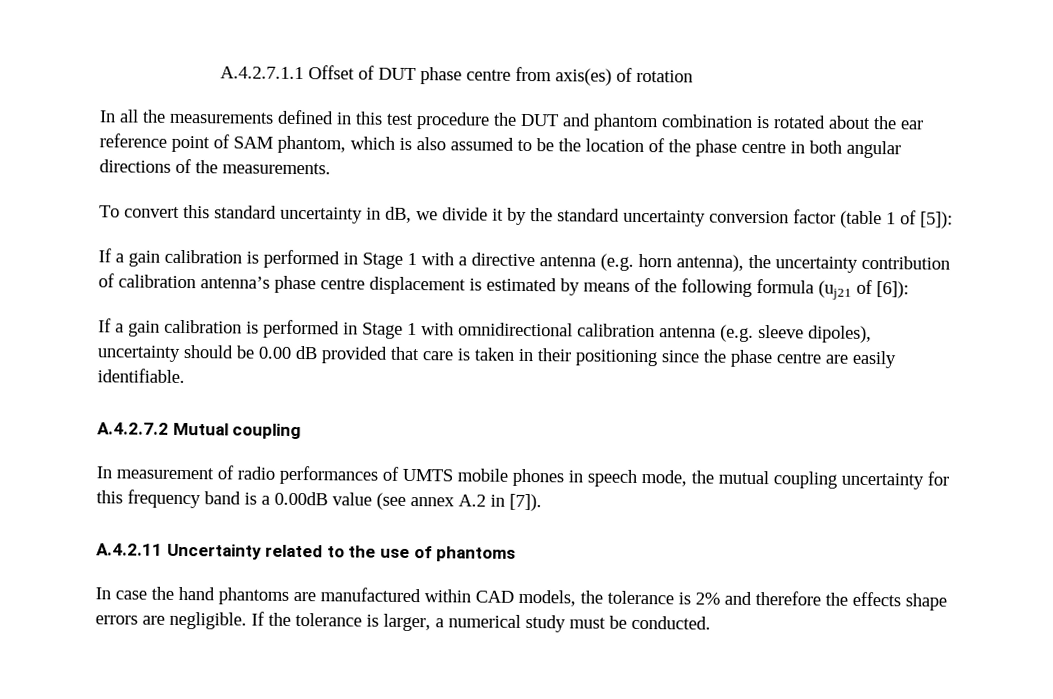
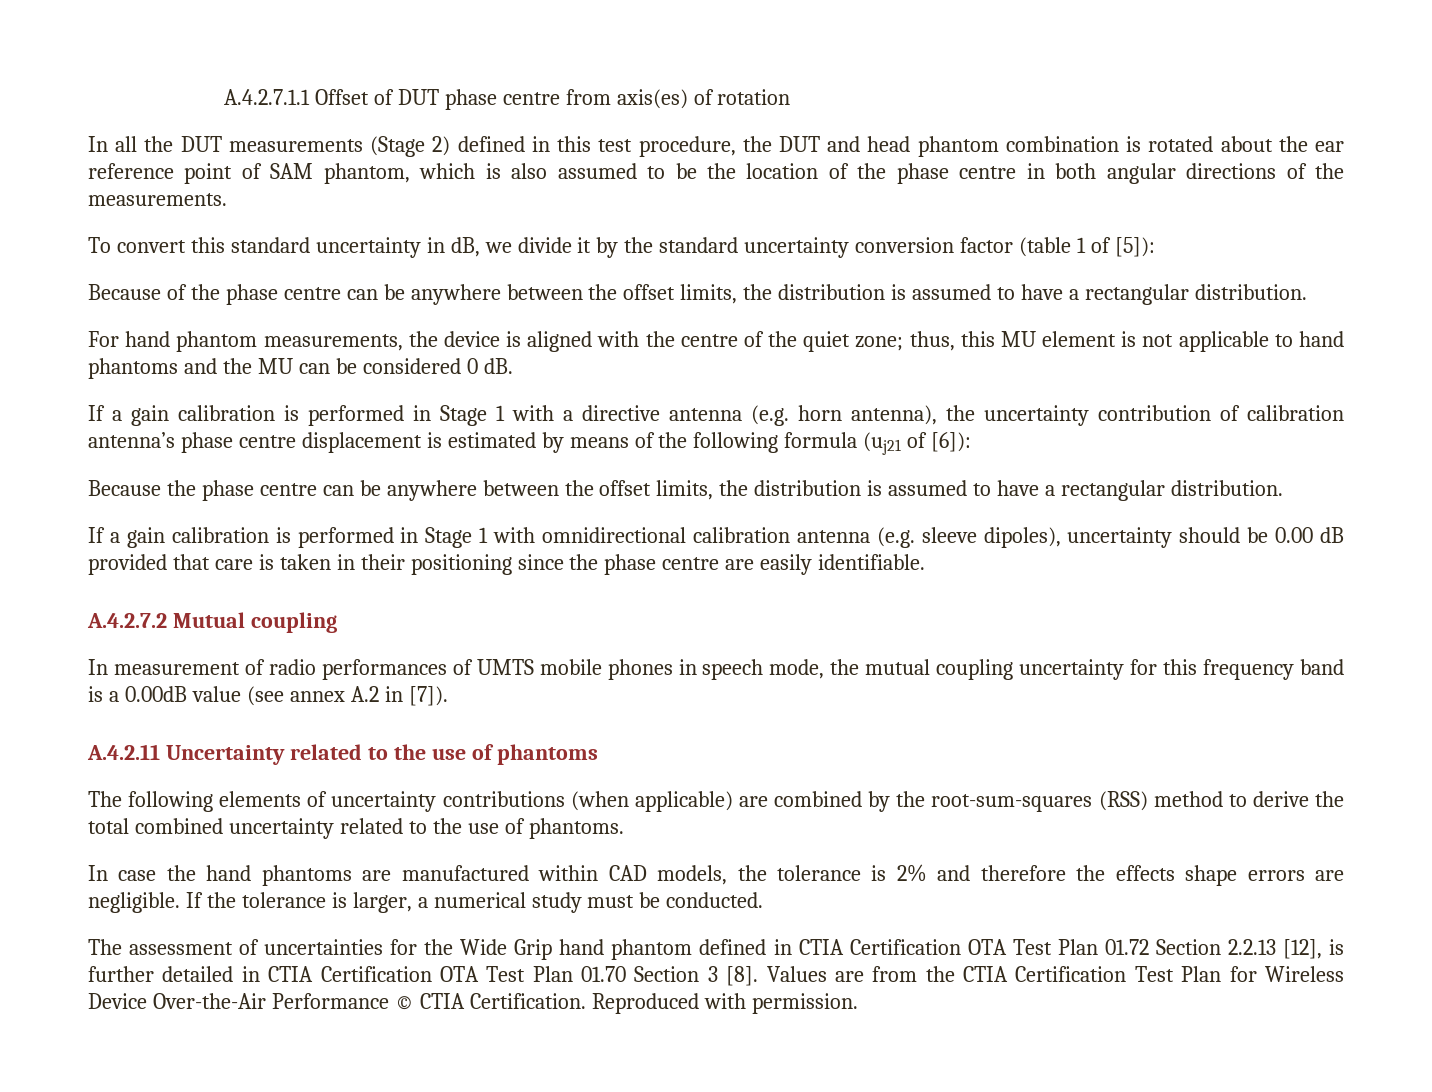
- In all the measurements defined in this test procedure the DUT and phantom combination is rotated about the ear reference point of SAM phantom, which is also assumed to be the location of the phase centre in both angular directions of the measurements.
+ In all the DUT measurements (Stage 2) defined in this test procedure, the DUT and head phantom combination is rotated about the ear reference point of SAM phantom, which is also assumed to be the location of the phase centre in both angular directions of the measurements.
+ Because of the phase centre can be anywhere between the offset limits, the distribution is assumed to have a rectangular distribution.
+ For hand phantom measurements, the device is aligned with the centre of the quiet zone; thus, this MU element is not applicable to hand phantoms and the MU can be considered 0 dB.
+ Because the phase centre can be anywhere between the offset limits, the distribution is assumed to have a rectangular distribution.
+ The following elements of uncertainty contributions (when applicable) are combined by the root-sum-squares (RSS) method to derive the total combined uncertainty related to the use of phantoms.
+ The assessment of uncertainties for the Wide Grip hand phantom defined in CTIA Certification OTA Test Plan 01.72 Section 2.2.13 [12], is further detailed in CTIA Certification OTA Test Plan 01.70 Section 3 [8]. Values are from the CTIA Certification Test Plan for Wireless Device Over-the-Air Performance © CTIA Certification. Reproduced with permission.

